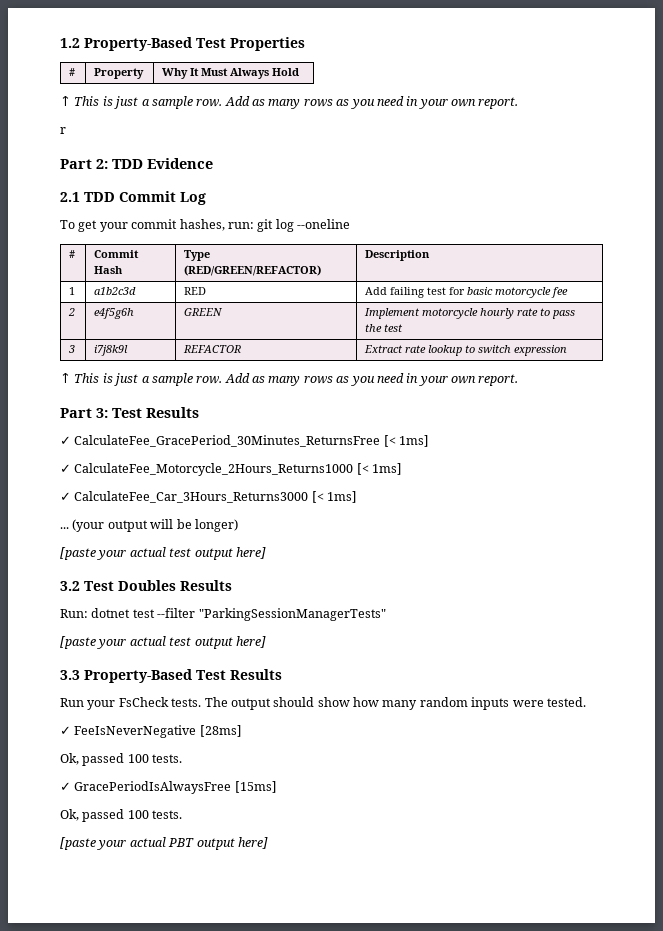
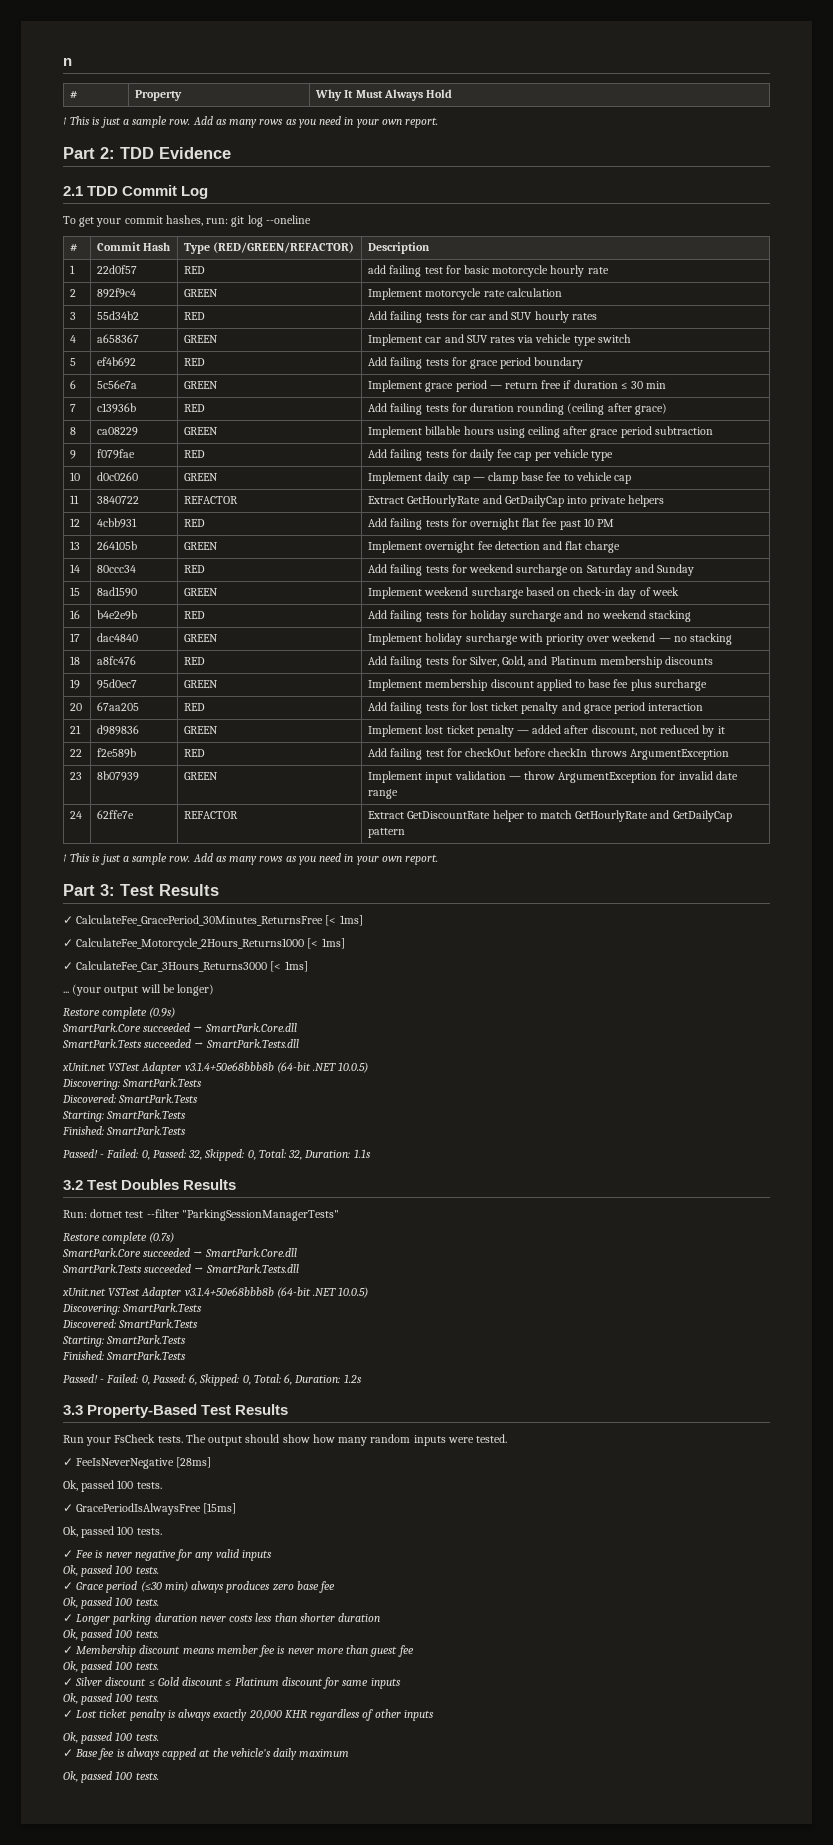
- 1.2 Property-Based Test Properties
+ n
- r
- 1 | a1b2c3d | RED | Add failing test for basic motorcycle fee
- 2 | e4f5g6h | GREEN | Implement motorcycle hourly rate to pass the test
- 3 | i7j8k9l | REFACTOR | Extract rate lookup to switch expression
+ 1 | 22d0f57 | RED | add failing test for basic motorcycle hourly rate
+ 2 | 892f9c4 | GREEN | Implement motorcycle rate calculation
+ 3 | 55d34b2 | RED | Add failing tests for car and SUV hourly rates
+ 4 | a658367 | GREEN | Implement car and SUV rates via vehicle type switch
+ 5 | ef4b692 | RED | Add failing tests for grace period boundary
+ 6 | 5c56e7a | GREEN | Implement grace period — return free if duration ≤ 30 min
+ 7 | c13936b | RED | Add failing tests for duration rounding (ceiling after grace)
+ 8 | ca08229 | GREEN | Implement billable hours using ceiling after grace period subtraction
+ 9 | f079fae | RED | Add failing tests for daily fee cap per vehicle type
+ 10 | d0c0260 | GREEN | Implement daily cap — clamp base fee to vehicle cap
+ 11 | 3840722 | REFACTOR | Extract GetHourlyRate and GetDailyCap into private helpers
+ 12 | 4cbb931 | RED | Add failing tests for overnight flat fee past 10 PM
+ 13 | 264105b | GREEN | Implement overnight fee detection and flat charge
+ 14 | 80ccc34 | RED | Add failing tests for weekend surcharge on Saturday and Sunday
+ 15 | 8ad1590 | GREEN | Implement weekend surcharge based on check-in day of week
+ 16 | b4e2e9b | RED | Add failing tests for holiday surcharge and no weekend stacking
+ 17 | dac4840 | GREEN | Implement holiday surcharge with priority over weekend — no stacking
+ 18 | a8fc476 | RED | Add failing tests for Silver, Gold, and Platinum membership discounts
+ 19 | 95d0ec7 | GREEN | Implement membership discount applied to base fee plus surcharge
+ 20 | 67aa205 | RED | Add failing tests for lost ticket penalty and grace period interaction
+ 21 | d989836 | GREEN | Implement lost ticket penalty — added after discount, not reduced by it
+ 22 | f2e589b | RED | Add failing test for checkOut before checkIn throws ArgumentException
+ 23 | 8b07939 | GREEN | Implement input validation — throw ArgumentException for invalid date range
+ 24 | 62ffe7e | REFACTOR | Extract GetDiscountRate helper to match GetHourlyRate and GetDailyCap pattern
  (your output will be longer)
- [paste your actual test output here]
+ Restore complete (0.9s)
+ SmartPark.Core succeeded → SmartPark.Core.dll
+ SmartPark.Tests succeeded → SmartPark.Tests.dll
+ xUnit.net VSTest Adapter v3.1.4+50e68bbb8b (64-bit .NET 10.0.5)
+ Discovering: SmartPark.Tests
+ Discovered: SmartPark.Tests
+ Starting: SmartPark.Tests
+ Finished: SmartPark.Tests
+ Passed! - Failed: 0, Passed: 32, Skipped: 0, Total: 32, Duration: 1.1s
  Run: dotnet test --filter "ParkingSessionManagerTests"
- [paste your actual test output here]
+ Restore complete (0.7s)
+ SmartPark.Core succeeded → SmartPark.Core.dll
+ SmartPark.Tests succeeded → SmartPark.Tests.dll
+ xUnit.net VSTest Adapter v3.1.4+50e68bbb8b (64-bit .NET 10.0.5)
+ Discovering: SmartPark.Tests
+ Discovered: SmartPark.Tests
+ Starting: SmartPark.Tests
+ Finished: SmartPark.Tests
+ Passed! - Failed: 0, Passed: 6, Skipped: 0, Total: 6, Duration: 1.2s
- [paste your actual PBT output here]
+ ✓ Fee is never negative for any valid inputs
+ Ok, passed 100 tests.
+ ✓ Grace period (≤30 min) always produces zero base fee
+ Ok, passed 100 tests.
+ ✓ Longer parking duration never costs less than shorter duration
+ Ok, passed 100 tests.
+ ✓ Membership discount means member fee is never more than guest fee
+ Ok, passed 100 tests.
+ ✓ Silver discount ≤ Gold discount ≤ Platinum discount for same inputs
+ Ok, passed 100 tests.
+ ✓ Lost ticket penalty is always exactly 20,000 KHR regardless of other inputs
+ Ok, passed 100 tests.
+ ✓ Base fee is always capped at the vehicle's daily maximum
+ Ok, passed 100 tests.

